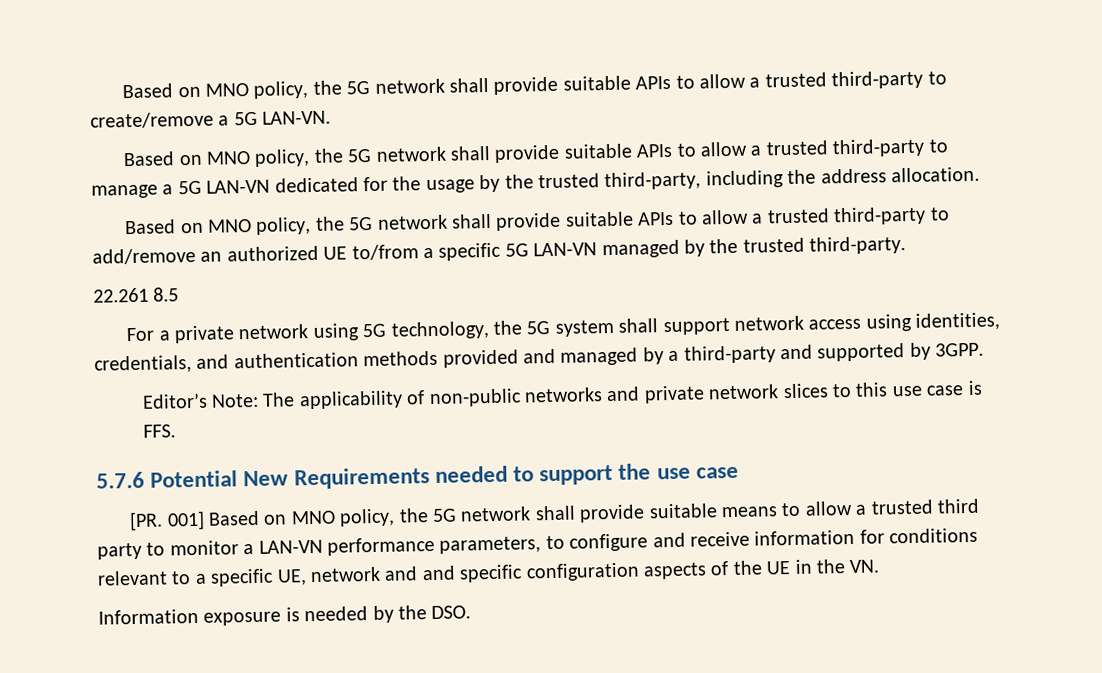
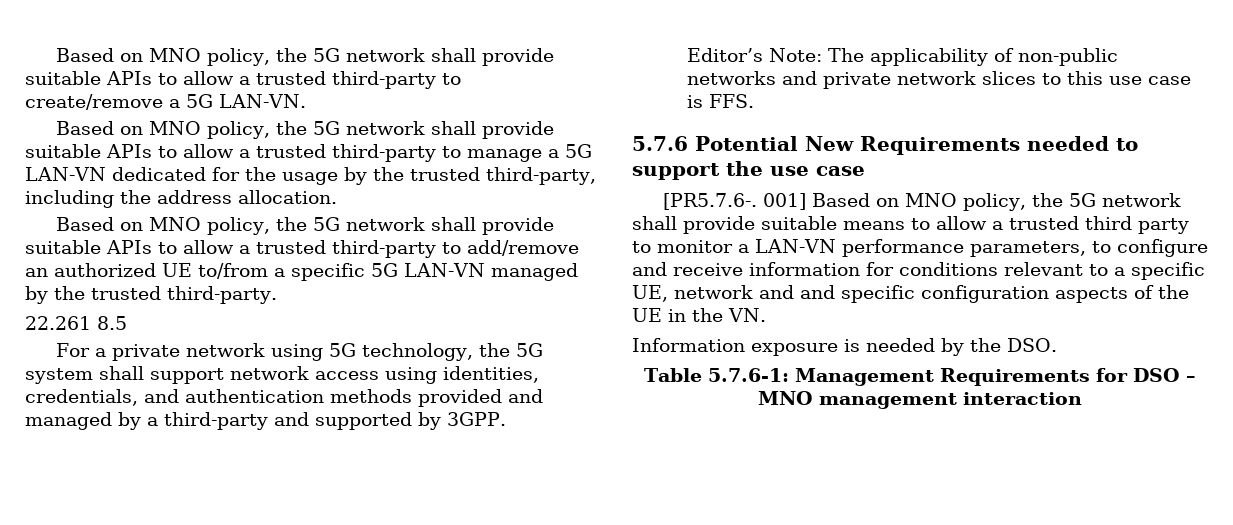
- [PR. 001] Based on MNO policy, the 5G network shall provide suitable means to allow a trusted third party to monitor a LAN-VN performance parameters, to configure and receive information for conditions relevant to a specific UE, network and and specific configuration aspects of the UE in the VN.
+ [PR5.7.6-. 001] Based on MNO policy, the 5G network shall provide suitable means to allow a trusted third party to monitor a LAN-VN performance parameters, to configure and receive information for conditions relevant to a specific UE, network and and specific configuration aspects of the UE in the VN.
+ Table 5.7.6-1: Management Requirements for DSO – MNO management interaction

